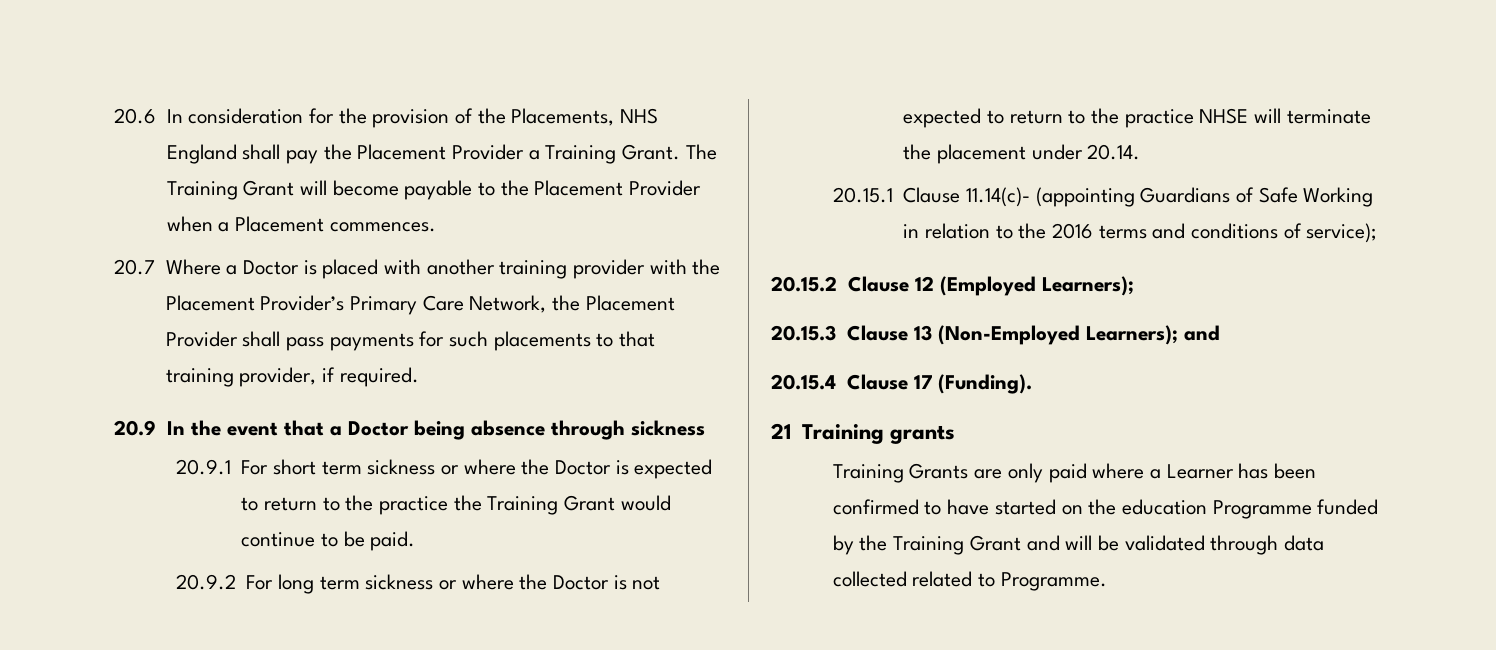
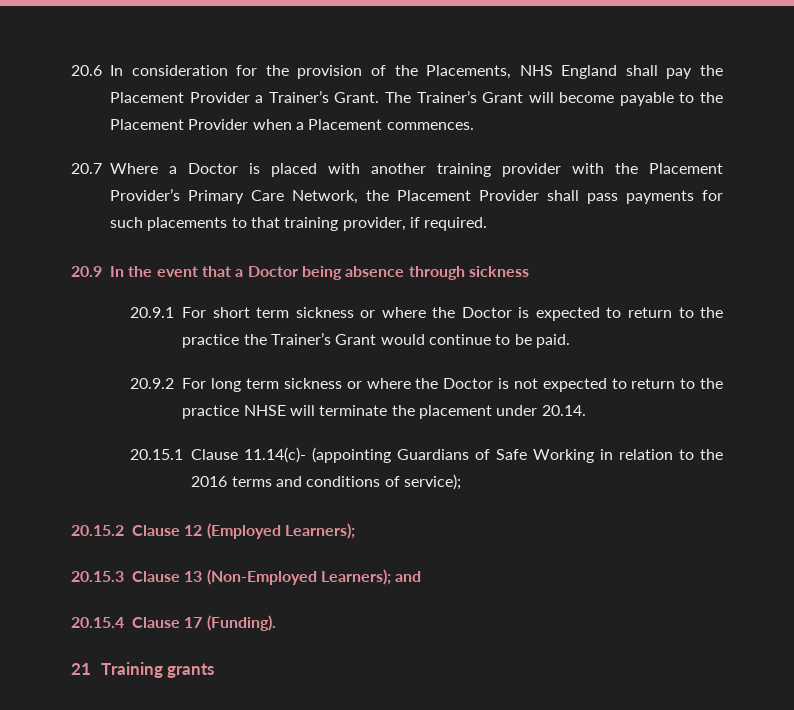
- 20.6 In consideration for the provision of the Placements, NHS England shall pay the Placement Provider a Training Grant.
+ 20.6 In consideration for the provision of the Placements, NHS England shall pay the Placement Provider a Trainer’s Grant.
- The Training Grant will become payable to the Placement Provider when a Placement commences.
+ The Trainer’s Grant will become payable to the Placement Provider when a Placement commences.
- 20.9.1 For short term sickness or where the Doctor is expected to return to the practice the Training Grant would continue to be paid.
+ 20.9.1 For short term sickness or where the Doctor is expected to return to the practice the Trainer’s Grant would continue to be paid.
- Training Grants are only paid where a Learner has been confirmed to have started on the education Programme funded by the Training Grant and will be validated through data collected related to Programme.

